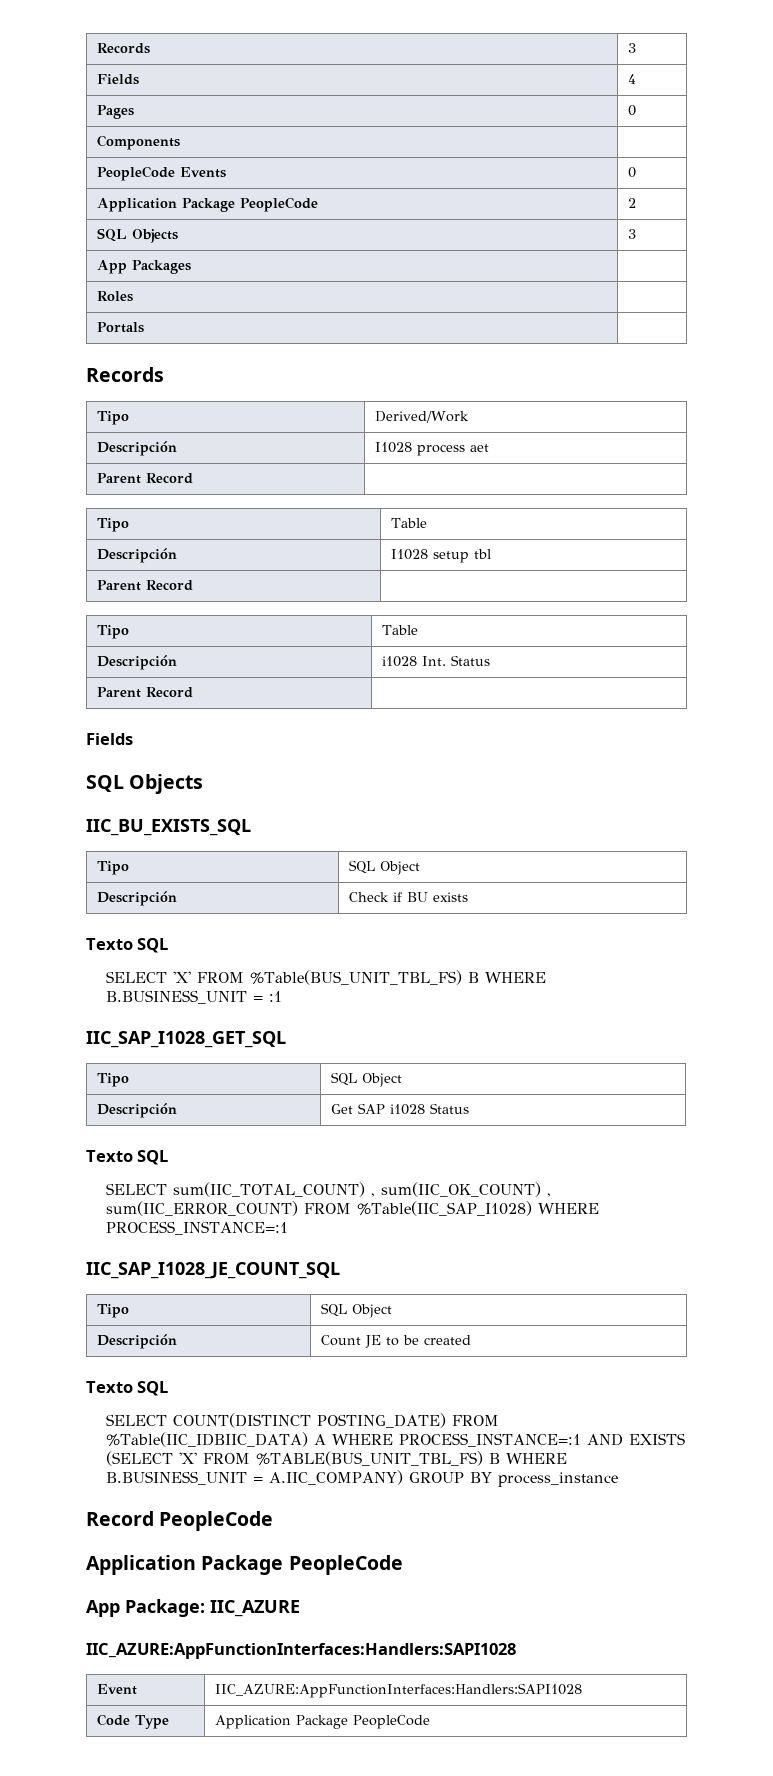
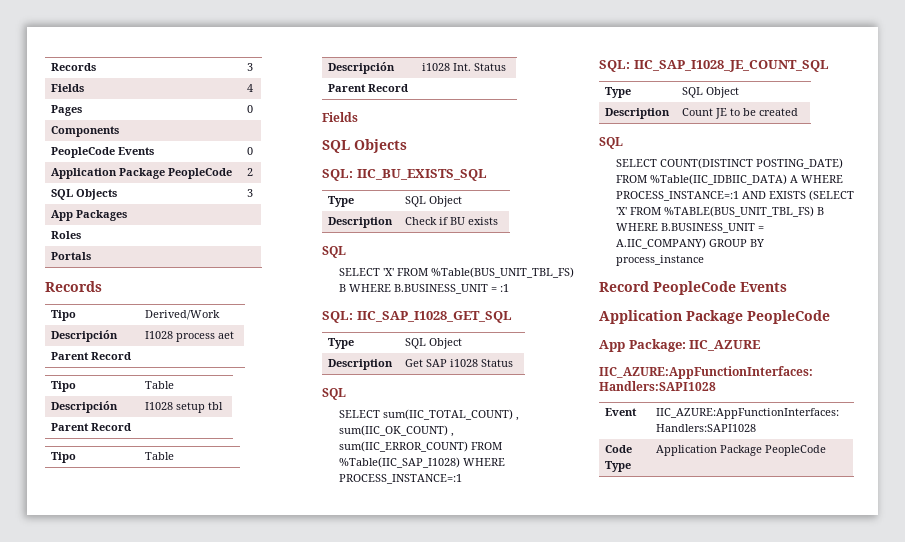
- IIC_BU_EXISTS_SQL
- Tipo | SQL Object
- Descripción | Check if BU exists
- Texto SQL
+ SQL: IIC_BU_EXISTS_SQL
+ Type | SQL Object
+ Description | Check if BU exists
+ SQL
- IIC_SAP_I1028_GET_SQL
- Tipo | SQL Object
- Descripción | Get SAP i1028 Status
- Texto SQL
+ SQL: IIC_SAP_I1028_GET_SQL
+ Type | SQL Object
+ Description | Get SAP i1028 Status
+ SQL
- IIC_SAP_I1028_JE_COUNT_SQL
- Tipo | SQL Object
- Descripción | Count JE to be created
- Texto SQL
+ SQL: IIC_SAP_I1028_JE_COUNT_SQL
+ Type | SQL Object
+ Description | Count JE to be created
+ SQL
- Record PeopleCode
+ Record PeopleCode Events

